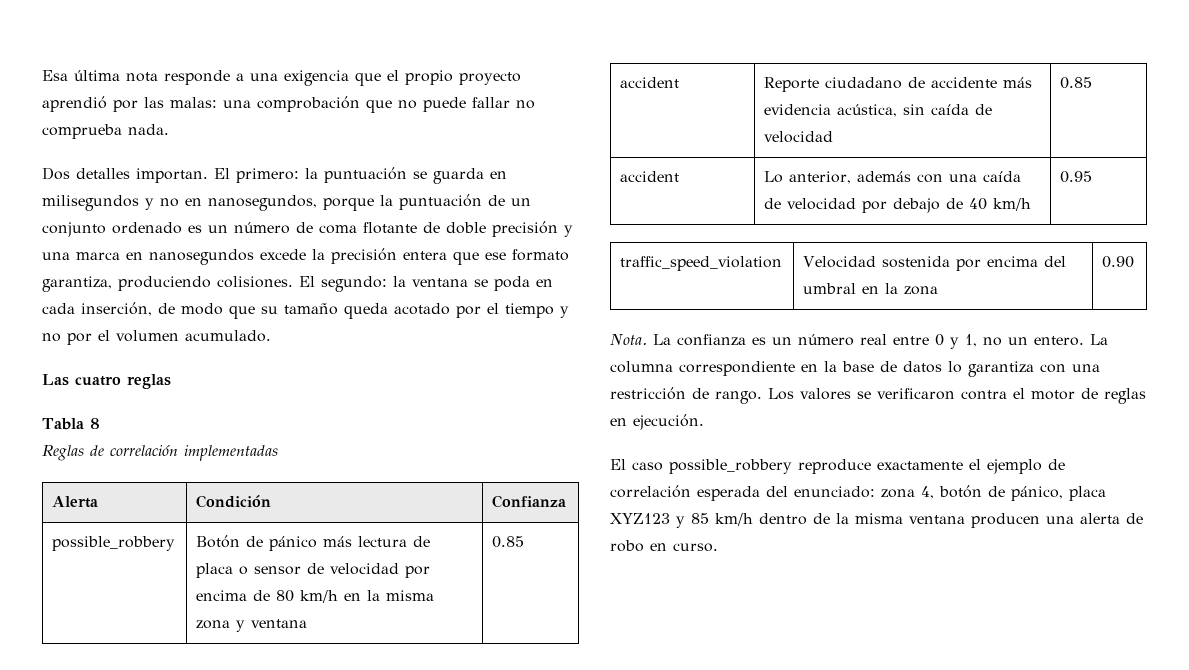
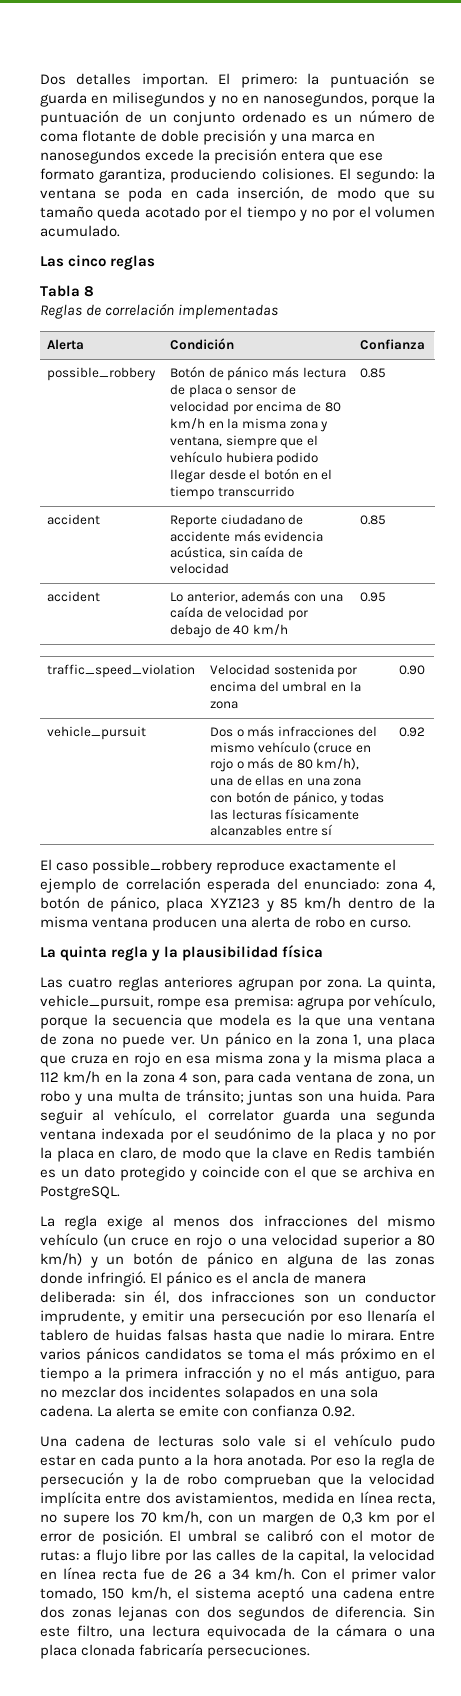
- Esa última nota responde a una exigencia que el propio proyecto aprendió por las malas: una comprobación que no puede fallar no comprueba nada.
- Las cuatro reglas
+ Las cinco reglas
- possible_robbery | Botón de pánico más lectura de placa o sensor de velocidad por encima de 80 km/h en la misma zona y ventana | 0.85
+ possible_robbery | Botón de pánico más lectura de placa o sensor de velocidad por encima de 80 km/h en la misma zona y ventana, siempre que el vehículo hubiera podido llegar desde el botón en el tiempo transcurrido | 0.85
- Nota. La confianza es un número real entre 0 y 1, no un entero. La columna correspondiente en la base de datos lo garantiza con una restricción de rango. Los valores se verificaron contra el motor de reglas en ejecución.
+ vehicle_pursuit | Dos o más infracciones del mismo vehículo (cruce en rojo o más de 80 km/h), una de ellas en una zona con botón de pánico, y todas las lecturas físicamente alcanzables entre sí | 0.92
+ La quinta regla y la plausibilidad física
+ Las cuatro reglas anteriores agrupan por zona. La quinta, vehicle_pursuit, rompe esa premisa: agrupa por vehículo, porque la secuencia que modela es la que una ventana de zona no puede ver. Un pánico en la zona 1, una placa que cruza en rojo en esa misma zona y la misma placa a 112 km/h en la zona 4 son, para cada ventana de zona, un robo y una multa de tránsito; juntas son una huida. Para seguir al vehículo, el correlator guarda una segunda ventana indexada por el seudónimo de la placa y no por la placa en claro, de modo que la clave en Redis también es un dato protegido y coincide con el que se archiva en PostgreSQL.
+ La regla exige al menos dos infracciones del mismo vehículo (un cruce en rojo o una velocidad superior a 80 km/h) y un botón de pánico en alguna de las zonas donde infringió. El pánico es el ancla de manera deliberada: sin él, dos infracciones son un conductor imprudente, y emitir una persecución por eso llenaría el tablero de huidas falsas hasta que nadie lo mirara. Entre varios pánicos candidatos se toma el más próximo en el tiempo a la primera infracción y no el más antiguo, para no mezclar dos incidentes solapados en una sola cadena. La alerta se emite con confianza 0.92.
+ Una cadena de lecturas solo vale si el vehículo pudo estar en cada punto a la hora anotada. Por eso la regla de persecución y la de robo comprueban que la velocidad implícita entre dos avistamientos, medida en línea recta, no supere los 70 km/h, con un margen de 0,3 km por el error de posición. El umbral se calibró con el motor de rutas: a flujo libre por las calles de la capital, la velocidad en línea recta fue de 26 a 34 km/h. Con el primer valor tomado, 150 km/h, el sistema aceptó una cadena entre dos zonas lejanas con dos segundos de diferencia. Sin este filtro, una lectura equivocada de la cámara o una placa clonada fabricaría persecuciones.

